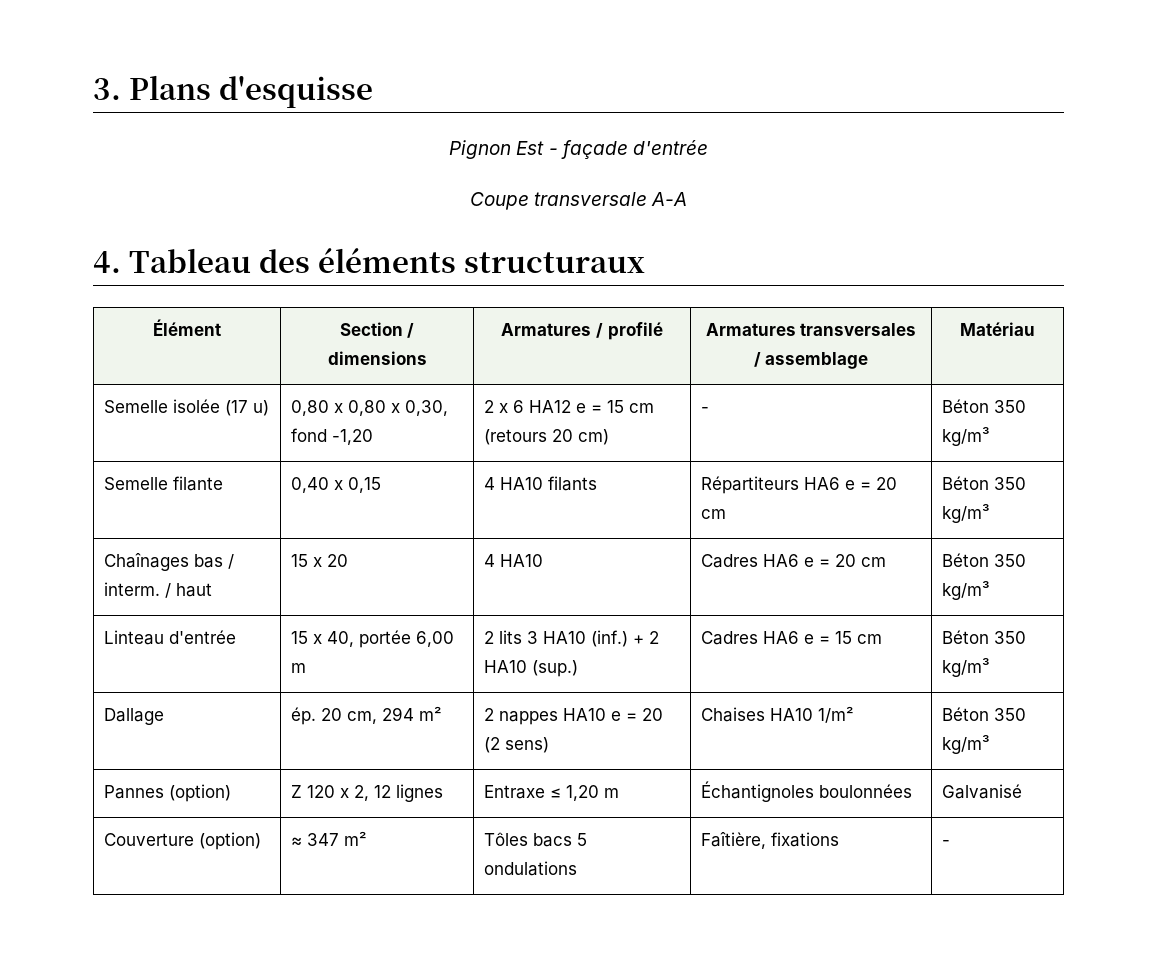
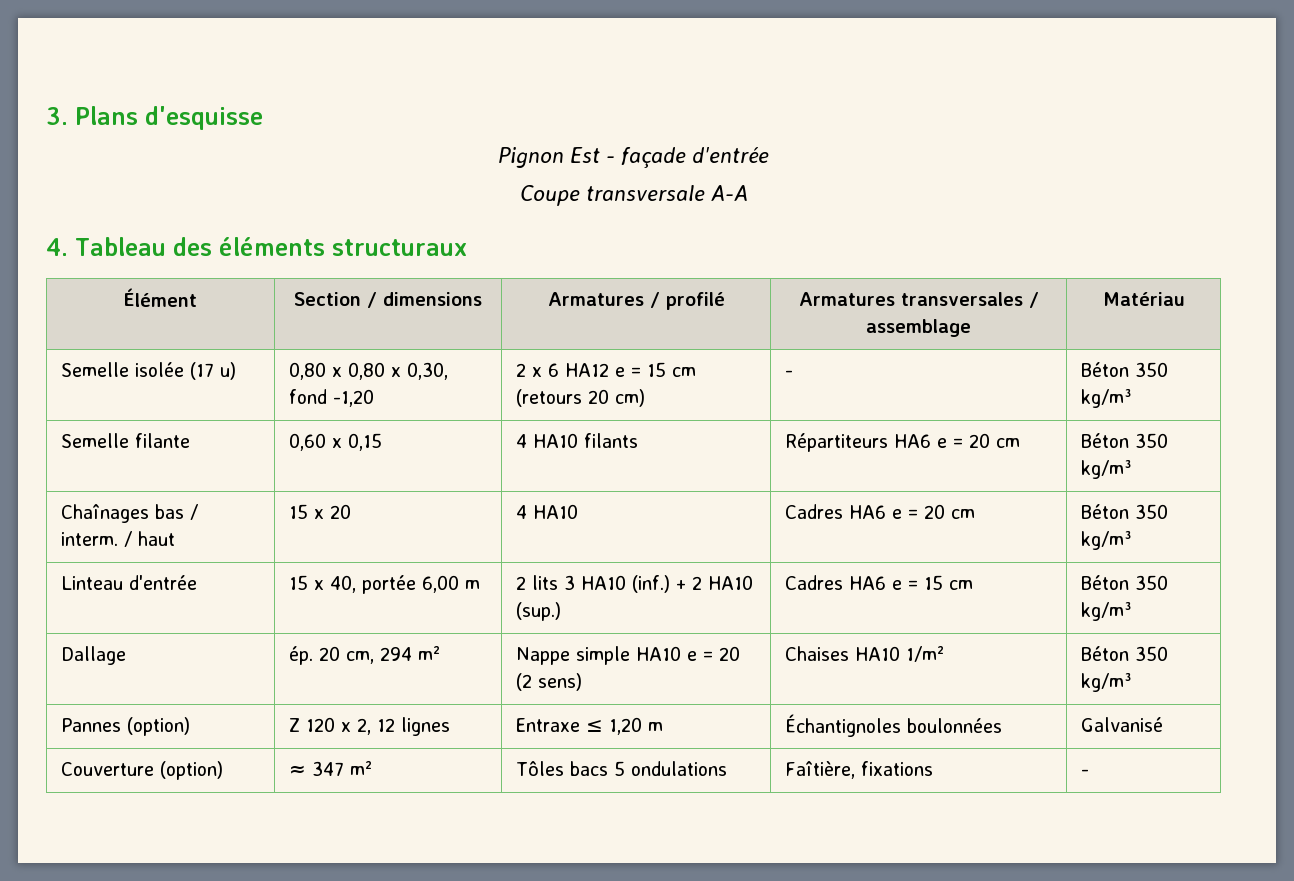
- Semelle filante | 0,40 x 0,15 | 4 HA10 filants | Répartiteurs HA6 e = 20 cm | Béton 350 kg/m³
+ Semelle filante | 0,60 x 0,15 | 4 HA10 filants | Répartiteurs HA6 e = 20 cm | Béton 350 kg/m³
- Dallage | ép. 20 cm, 294 m² | 2 nappes HA10 e = 20 (2 sens) | Chaises HA10 1/m² | Béton 350 kg/m³
+ Dallage | ép. 20 cm, 294 m² | Nappe simple HA10 e = 20 (2 sens) | Chaises HA10 1/m² | Béton 350 kg/m³

